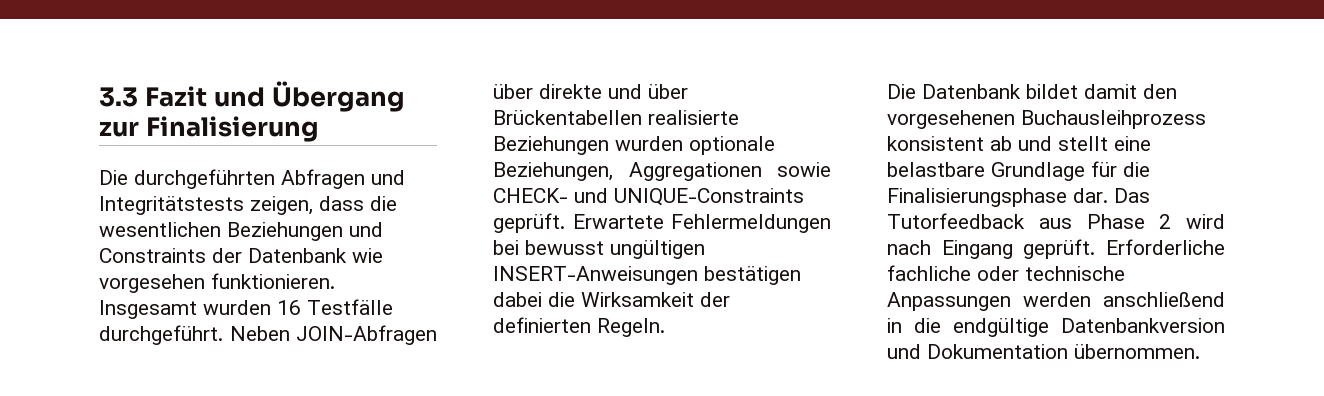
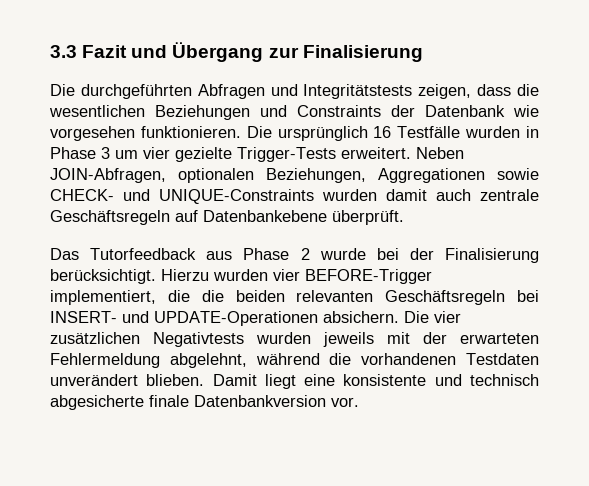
- Insgesamt wurden 16 Testfälle durchgeführt. Neben JOIN-Abfragen über direkte und über Brückentabellen realisierte Beziehungen wurden optionale Beziehungen, Aggregationen sowie CHECK- und UNIQUE-Constraints geprüft. Erwartete Fehlermeldungen bei bewusst ungültigen INSERT-Anweisungen bestätigen dabei die Wirksamkeit der definierten Regeln.
- Die Datenbank bildet damit den vorgesehenen Buchausleihprozess konsistent ab und stellt eine belastbare Grundlage für die Finalisierungsphase dar. Das Tutorfeedback aus Phase 2 wird nach Eingang geprüft. Erforderliche fachliche oder technische Anpassungen werden anschließend in die endgültige Datenbankversion und Dokumentation übernommen.
+ Die ursprünglich 16 Testfälle wurden in Phase 3 um vier gezielte Trigger-Tests erweitert. Neben JOIN-Abfragen, optionalen Beziehungen, Aggregationen sowie CHECK- und UNIQUE-Constraints wurden damit auch zentrale Geschäftsregeln auf Datenbankebene überprüft.
+ Das Tutorfeedback aus Phase 2 wurde bei der Finalisierung berücksichtigt. Hierzu wurden vier BEFORE-Trigger implementiert, die die beiden relevanten Geschäftsregeln bei INSERT- und UPDATE-Operationen absichern. Die vier zusätzlichen Negativtests wurden jeweils mit der erwarteten Fehlermeldung abgelehnt, während die vorhandenen Testdaten unverändert blieben. Damit liegt eine konsistente und technisch abgesicherte finale Datenbankversion vor.

